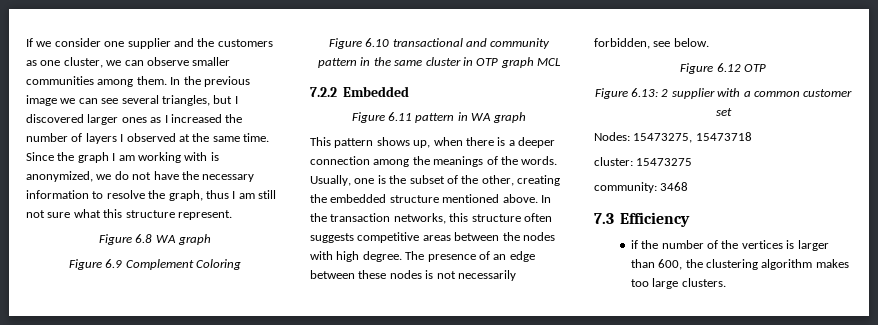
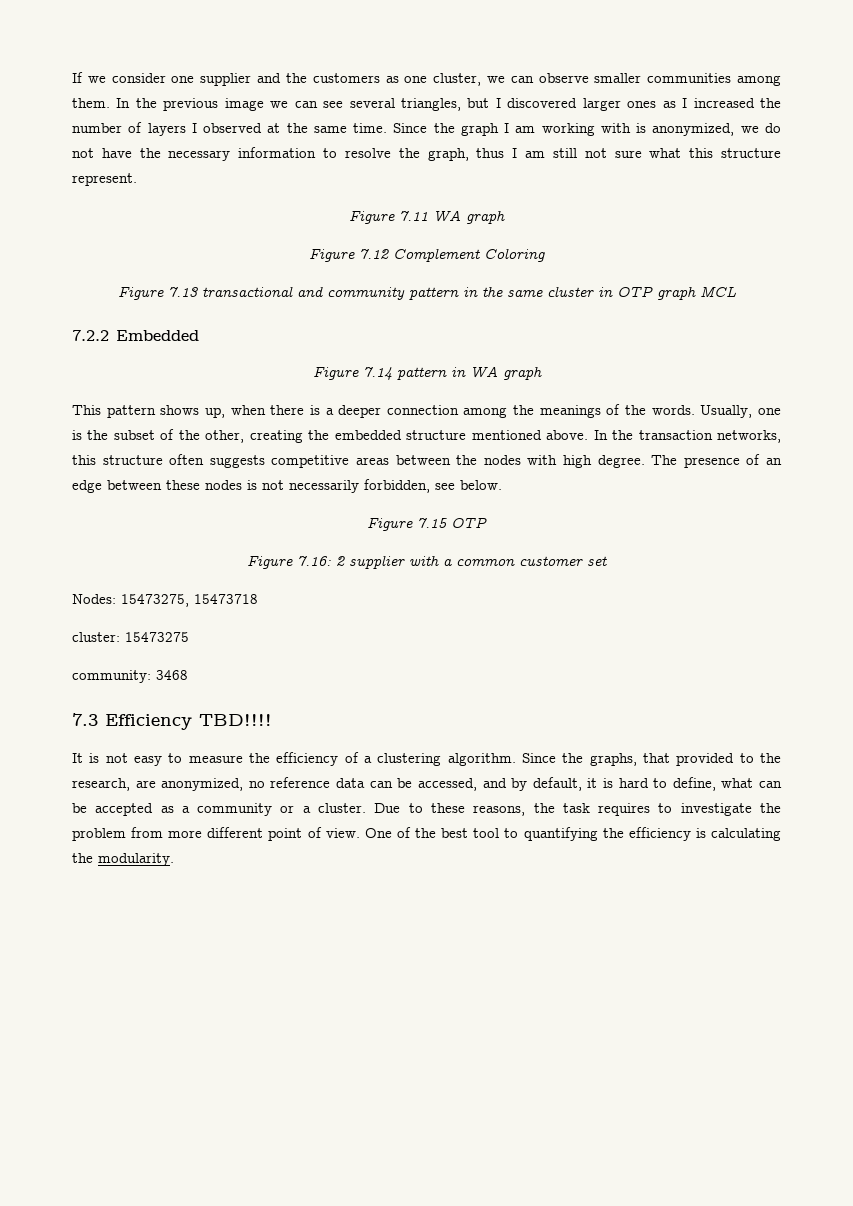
- Figure 6.8 WA graph
+ Figure 7.11 WA graph
- Figure 6.9 Complement Coloring
+ Figure 7.12 Complement Coloring
- Figure 6.10 transactional and community pattern in the same cluster in OTP graph MCL
+ Figure 7.13 transactional and community pattern in the same cluster in OTP graph MCL
- Figure 6.11 pattern in WA graph
+ Figure 7.14 pattern in WA graph
- Figure 6.12 OTP
+ Figure 7.15 OTP
- Figure 6.13: 2 supplier with a common customer set
+ Figure 7.16: 2 supplier with a common customer set
- 7.3 Efficiency
- if the number of the vertices is larger than 600, the clustering algorithm makes too large clusters.
+ 7.3 Efficiency TBD!!!!
+ It is not easy to measure the efficiency of a clustering algorithm. Since the graphs, that provided to the research, are anonymized, no reference data can be accessed, and by default, it is hard to define, what can be accepted as a community or a cluster. Due to these reasons, the task requires to investigate the problem from more different point of view. One of the best tool to quantifying the efficiency is calculating the modularity.

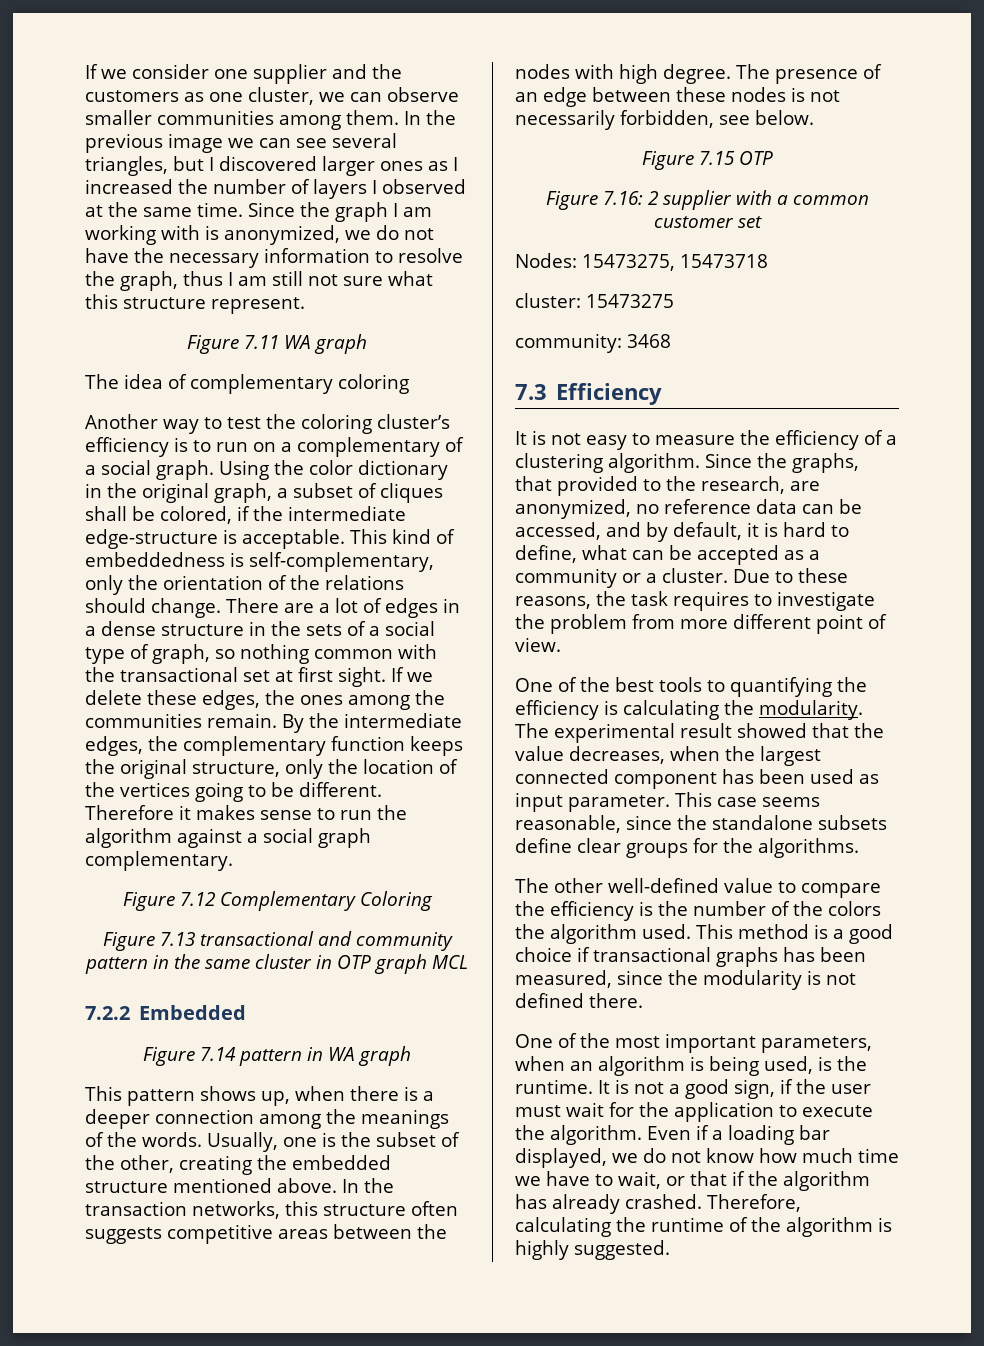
+ The idea of complementary coloring
+ Another way to test the coloring cluster’s efficiency is to run on a complementary of a social graph. Using the color dictionary in the original graph, a subset of cliques shall be colored, if the intermediate edge-structure is acceptable. This kind of embeddedness is self-complementary, only the orientation of the relations should change. There are a lot of edges in a dense structure in the sets of a social type of graph, so nothing common with the transactional set at first sight. If we delete these edges, the ones among the communities remain. By the intermediate edges, the complementary function keeps the original structure, only the location of the vertices going to be different. Therefore it makes sense to run the algorithm against a social graph complementary.
- Figure 7.12 Complement Coloring
+ Figure 7.12 Complementary Coloring
- 7.3 Efficiency TBD!!!!
+ 7.3 Efficiency
- Due to these reasons, the task requires to investigate the problem from more different point of view. One of the best tool to quantifying the efficiency is calculating the modularity.
+ Due to these reasons, the task requires to investigate the problem from more different point of view.
+ One of the best tools to quantifying the efficiency is calculating the modularity.
+ The experimental result showed that the value decreases, when the largest connected component has been used as input parameter. This case seems reasonable, since the standalone subsets define clear groups for the algorithms.
+ The other well-defined value to compare the efficiency is the number of the colors the algorithm used. This method is a good choice if transactional graphs has been measured, since the modularity is not defined there.
+ One of the most important parameters, when an algorithm is being used, is the runtime. It is not a good sign, if the user must wait for the application to execute the algorithm. Even if a loading bar displayed, we do not know how much time we have to wait, or that if the algorithm has already crashed. Therefore, calculating the runtime of the algorithm is highly suggested.

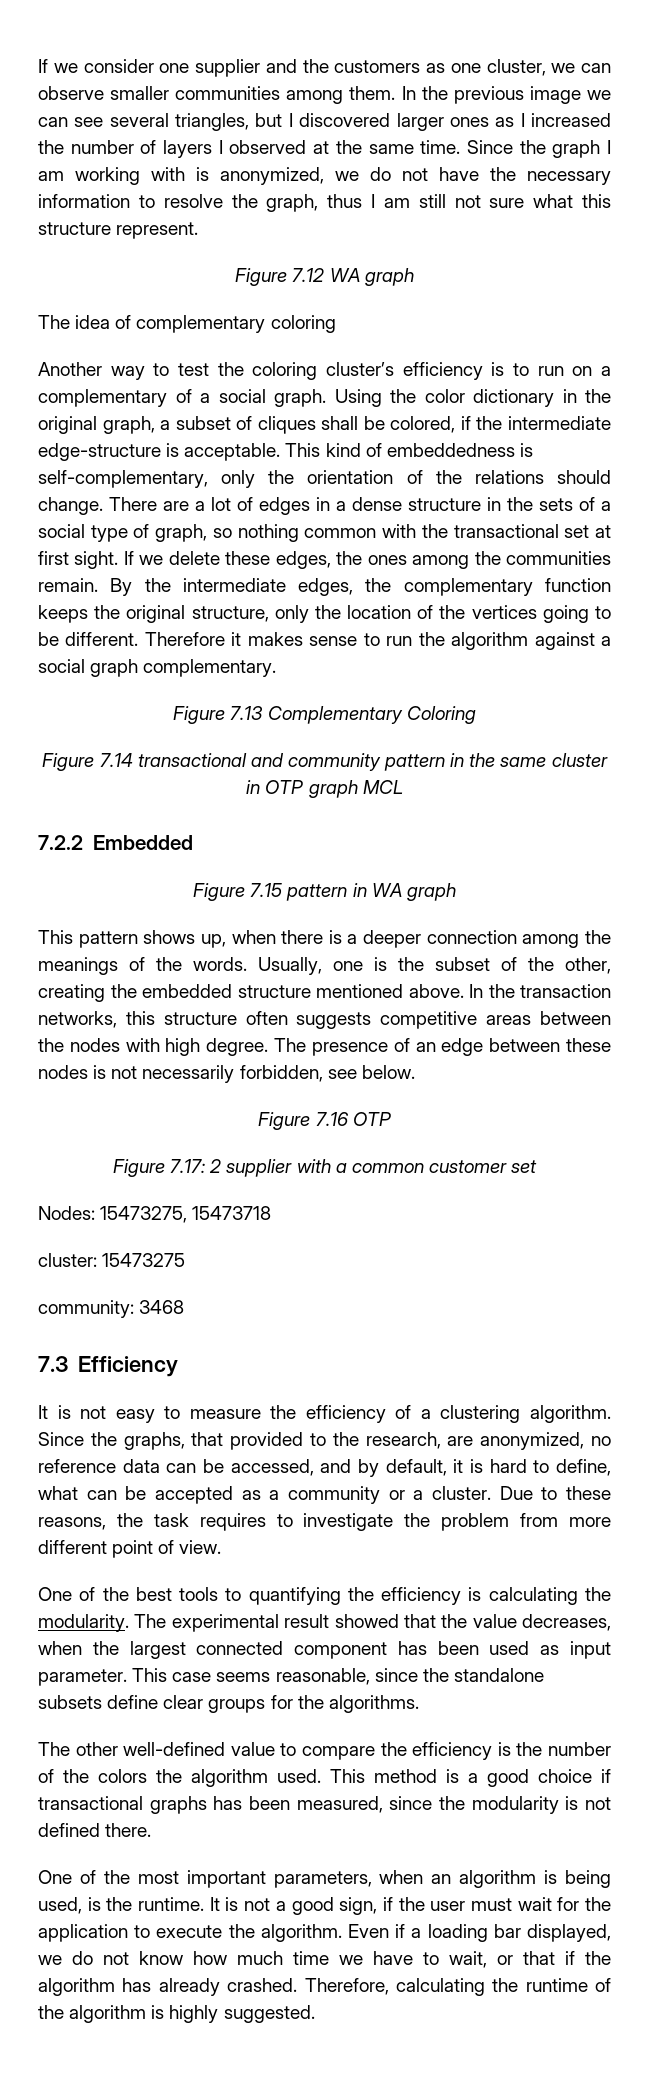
- Figure 7.11 WA graph
+ Figure 7.12 WA graph
- Figure 7.12 Complementary Coloring
+ Figure 7.13 Complementary Coloring
- Figure 7.13 transactional and community pattern in the same cluster in OTP graph MCL
+ Figure 7.14 transactional and community pattern in the same cluster in OTP graph MCL
- Figure 7.14 pattern in WA graph
+ Figure 7.15 pattern in WA graph
- Figure 7.15 OTP
+ Figure 7.16 OTP
- Figure 7.16: 2 supplier with a common customer set
+ Figure 7.17: 2 supplier with a common customer set

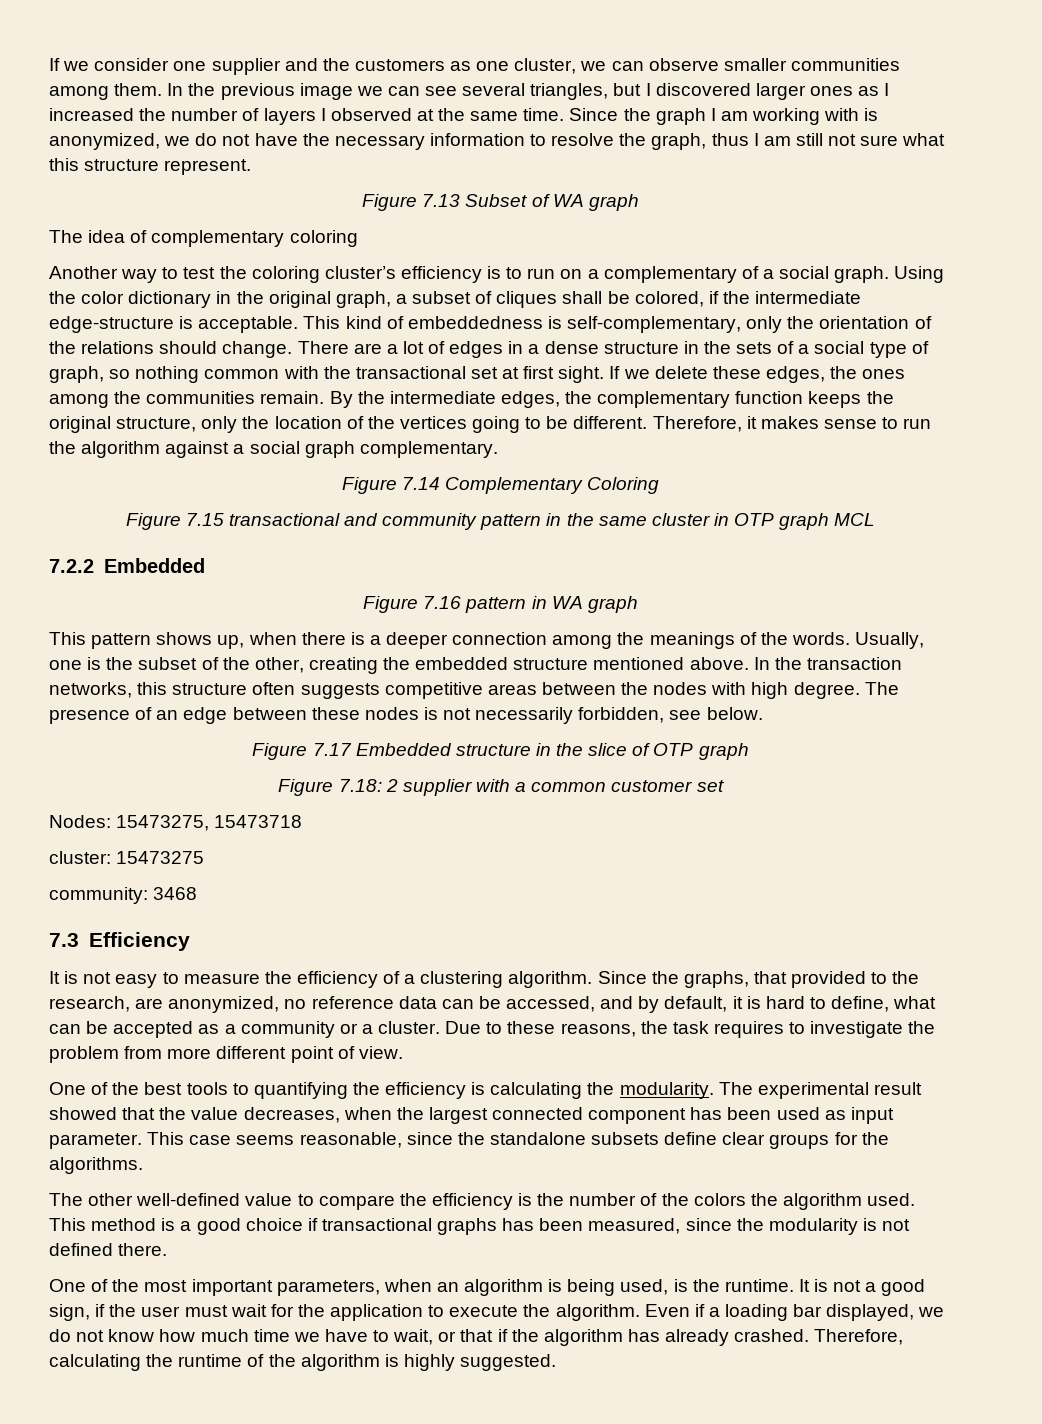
- Figure 7.12 WA graph
+ Figure 7.13 Subset of WA graph
- Therefore it makes sense to run the algorithm against a social graph complementary.
+ Therefore, it makes sense to run the algorithm against a social graph complementary.
- Figure 7.13 Complementary Coloring
+ Figure 7.14 Complementary Coloring
- Figure 7.14 transactional and community pattern in the same cluster in OTP graph MCL
+ Figure 7.15 transactional and community pattern in the same cluster in OTP graph MCL
- Figure 7.15 pattern in WA graph
+ Figure 7.16 pattern in WA graph
- Figure 7.16 OTP
- Figure 7.17: 2 supplier with a common customer set
+ Figure 7.17 Embedded structure in the slice of OTP graph
+ Figure 7.18: 2 supplier with a common customer set

